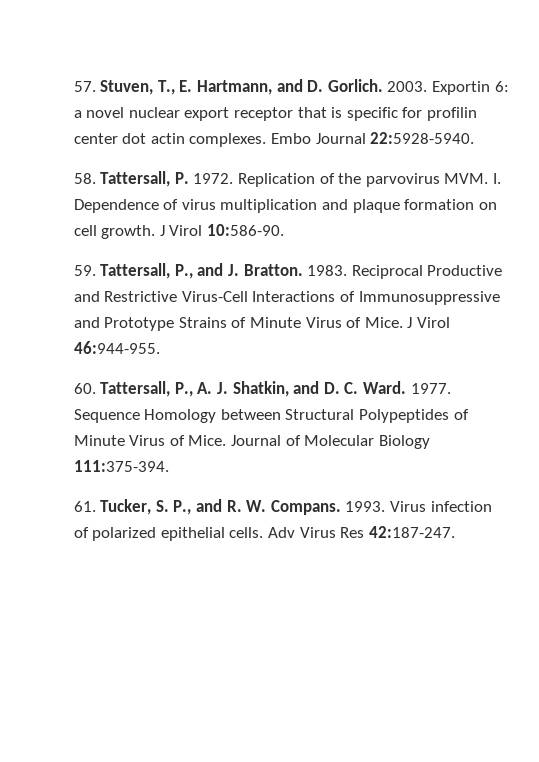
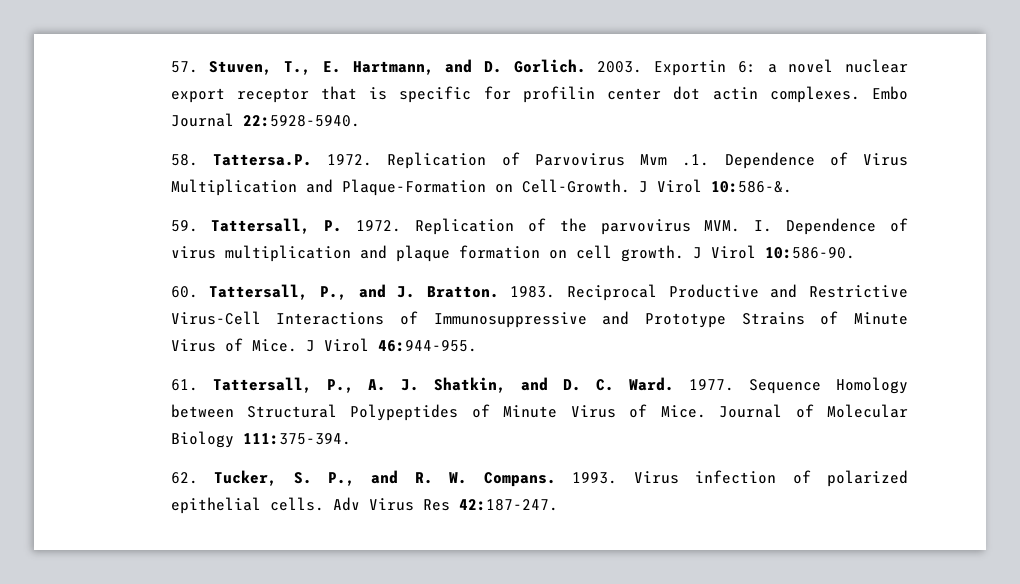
- 58. Tattersall, P. 1972.
+ 58. Tattersa.P. 1972. Replication of Parvovirus Mvm .1. Dependence of Virus Multiplication and Plaque-Formation on Cell-Growth. J Virol 10:586-&.
+ 59. Tattersall, P. 1972.
- 59. Tattersall, P., and J. Bratton.
+ 60. Tattersall, P., and J. Bratton.
- 60. Tattersall, P., A. J. Shatkin, and D. C. Ward.
+ 61. Tattersall, P., A. J. Shatkin, and D. C. Ward.
- 61. Tucker, S. P., and R. W. Compans.
+ 62. Tucker, S. P., and R. W. Compans.

